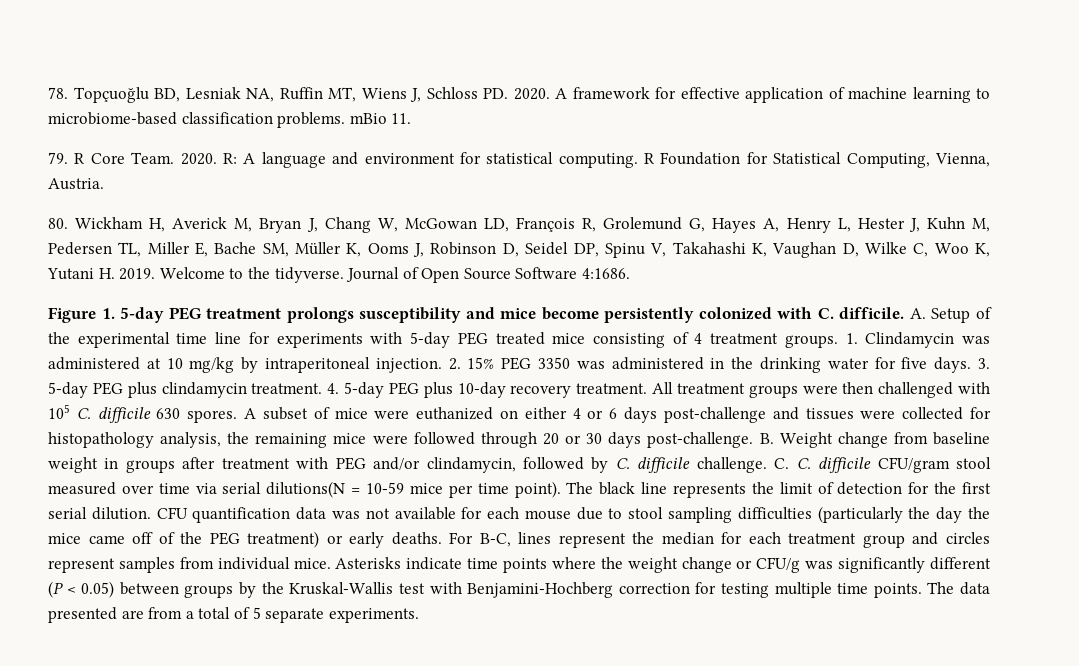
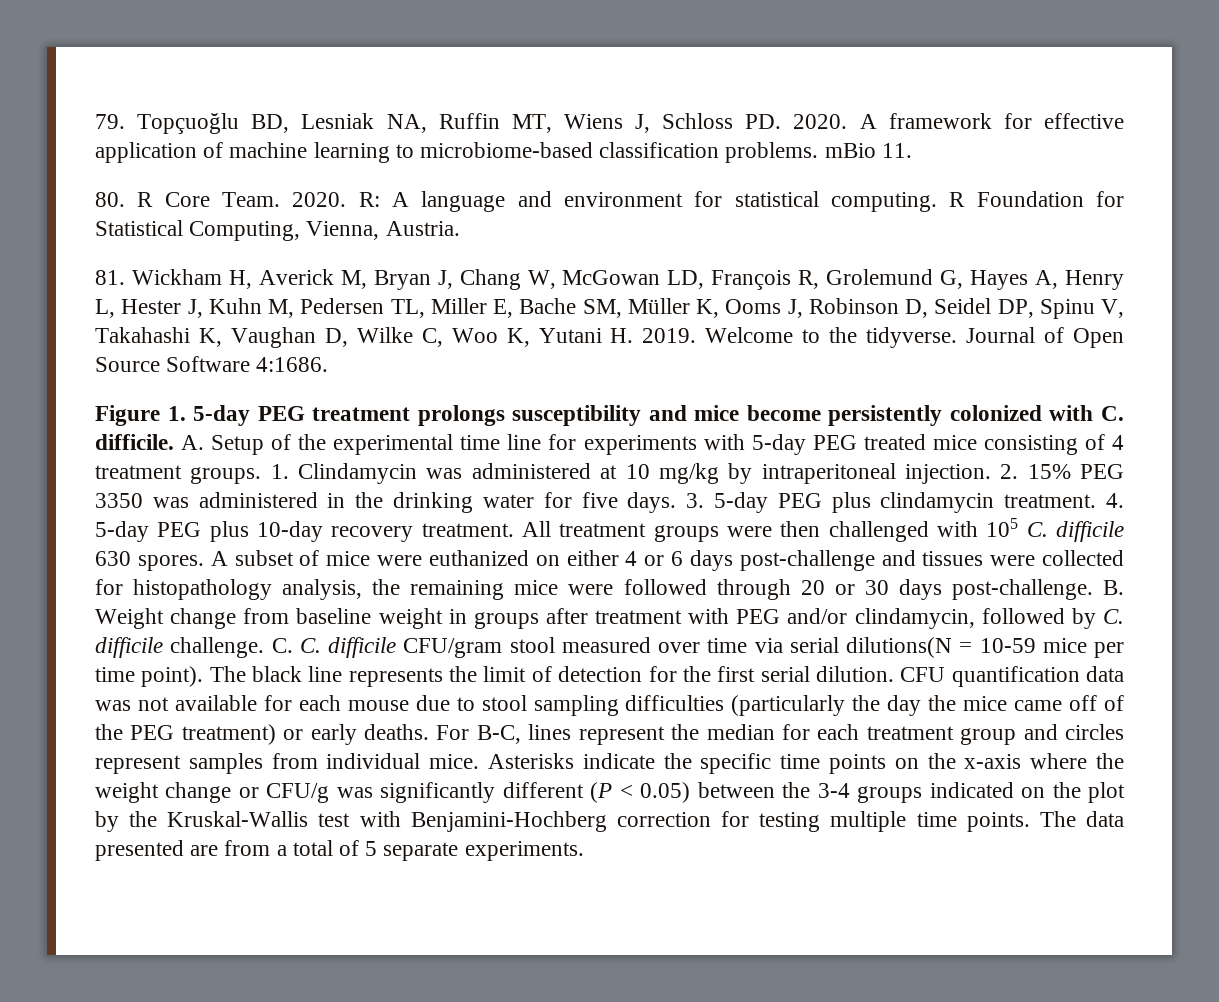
- 78. Topçuoğlu BD, Lesniak NA, Ruffin MT, Wiens J, Schloss PD. 2020.
+ 79. Topçuoğlu BD, Lesniak NA, Ruffin MT, Wiens J, Schloss PD. 2020.
- 79. R Core Team.
+ 80. R Core Team.
- 80. Wickham H, Averick M, Bryan J, Chang W, McGowan LD, François R, Grolemund G, Hayes A, Henry L, Hester J, Kuhn M, Pedersen TL, Miller E, Bache SM, Müller K, Ooms J, Robinson D, Seidel DP, Spinu V, Takahashi K, Vaughan D, Wilke C, Woo K, Yutani H. 2019.
+ 81. Wickham H, Averick M, Bryan J, Chang W, McGowan LD, François R, Grolemund G, Hayes A, Henry L, Hester J, Kuhn M, Pedersen TL, Miller E, Bache SM, Müller K, Ooms J, Robinson D, Seidel DP, Spinu V, Takahashi K, Vaughan D, Wilke C, Woo K, Yutani H. 2019.
- Asterisks indicate time points where the weight change or CFU/g was significantly different (P < 0.05) between groups by the Kruskal-Wallis test with Benjamini-Hochberg correction for testing multiple time points.
+ Asterisks indicate the specific time points on the x-axis where the weight change or CFU/g was significantly different (P < 0.05) between the 3-4 groups indicated on the plot by the Kruskal-Wallis test with Benjamini-Hochberg correction for testing multiple time points.

